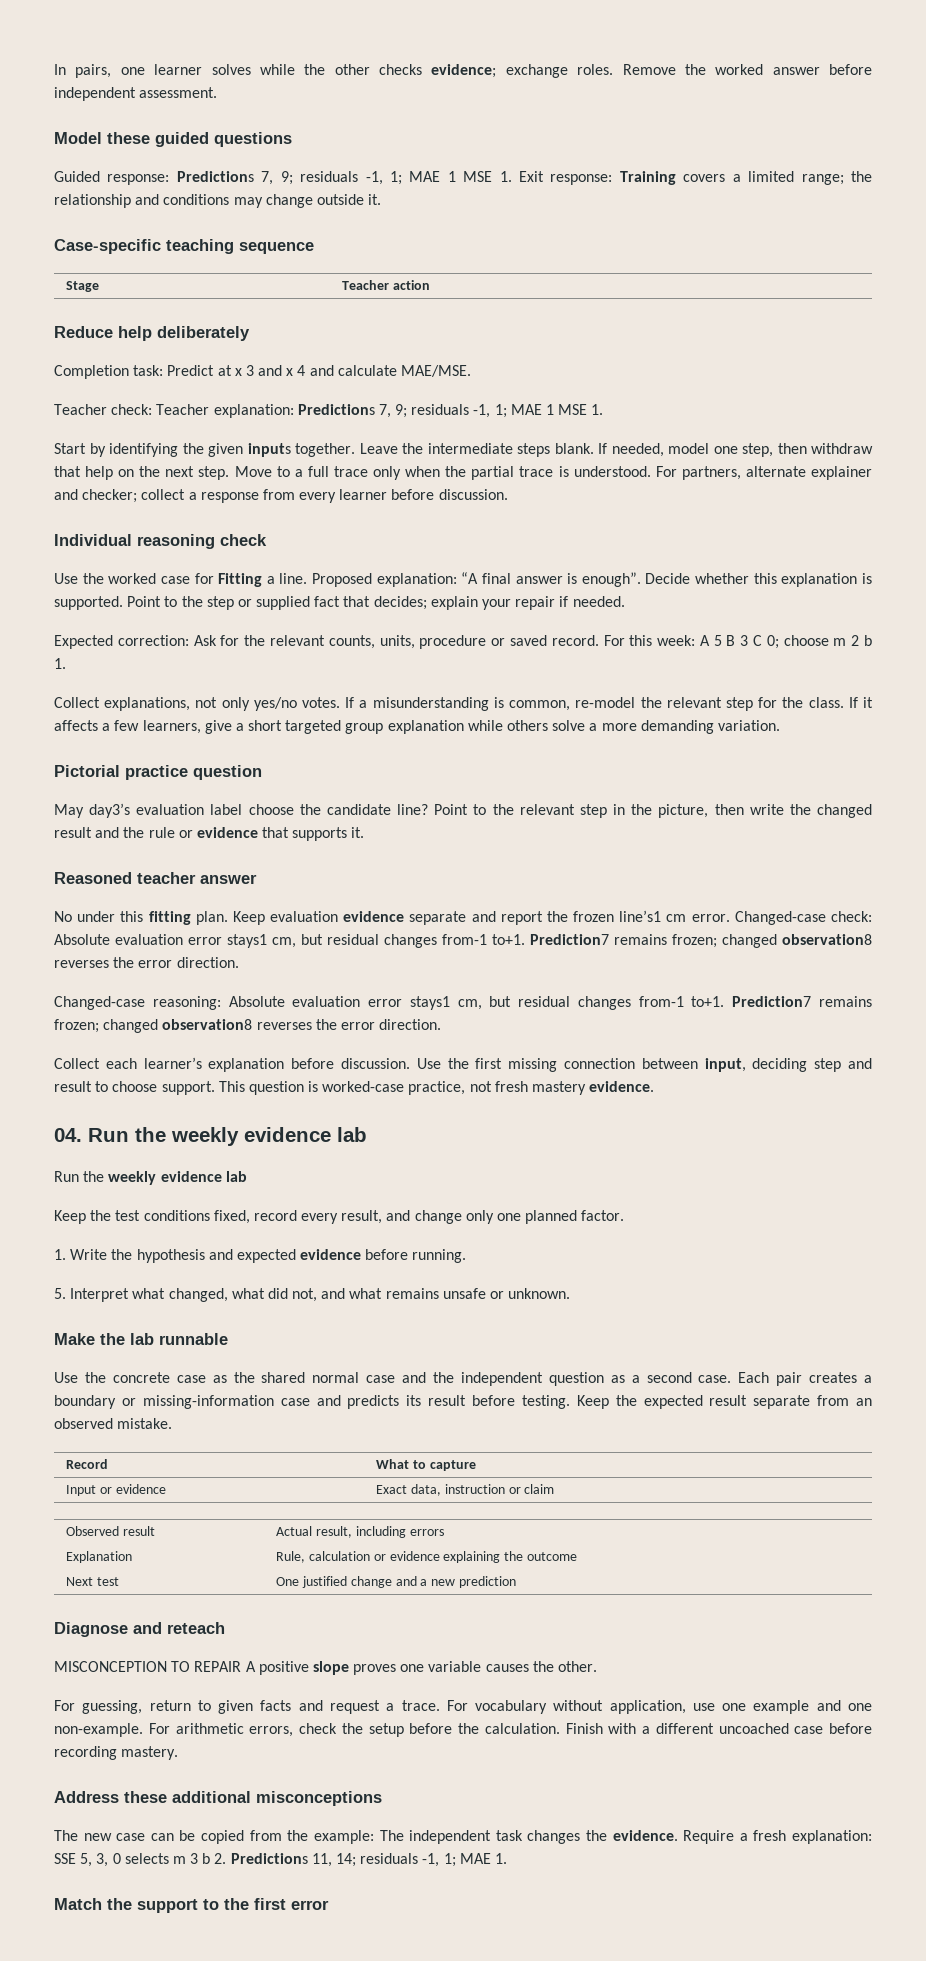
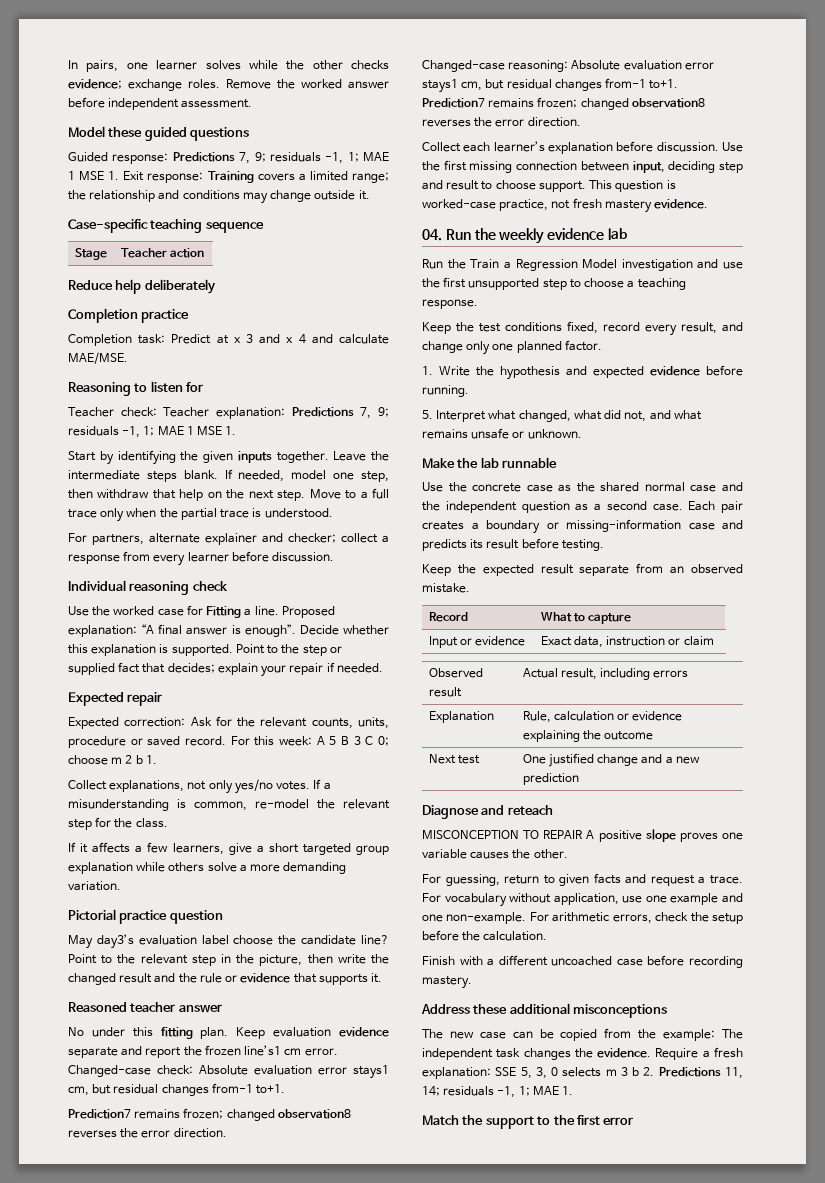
+ Completion practice
+ Reasoning to listen for
- Move to a full trace only when the partial trace is understood. For partners, alternate explainer and checker; collect a response from every learner before discussion.
+ Move to a full trace only when the partial trace is understood.
+ For partners, alternate explainer and checker; collect a response from every learner before discussion.
+ Expected repair
- If a misunderstanding is common, re-model the relevant step for the class. If it affects a few learners, give a short targeted group explanation while others solve a more demanding variation.
+ If a misunderstanding is common, re-model the relevant step for the class.
+ If it affects a few learners, give a short targeted group explanation while others solve a more demanding variation.
- Changed-case check: Absolute evaluation error stays1 cm, but residual changes from-1 to+1. Prediction7 remains frozen; changed observation8 reverses the error direction.
+ Changed-case check: Absolute evaluation error stays1 cm, but residual changes from-1 to+1.
+ Prediction7 remains frozen; changed observation8 reverses the error direction.
  04. Run the weekly evidence lab
- Run the weekly evidence lab
+ Run the Train a Regression Model investigation and use the first unsupported step to choose a teaching response.
- Each pair creates a boundary or missing-information case and predicts its result before testing. Keep the expected result separate from an observed mistake.
+ Each pair creates a boundary or missing-information case and predicts its result before testing.
+ Keep the expected result separate from an observed mistake.
- For arithmetic errors, check the setup before the calculation. Finish with a different uncoached case before recording mastery.
+ For arithmetic errors, check the setup before the calculation.
+ Finish with a different uncoached case before recording mastery.

